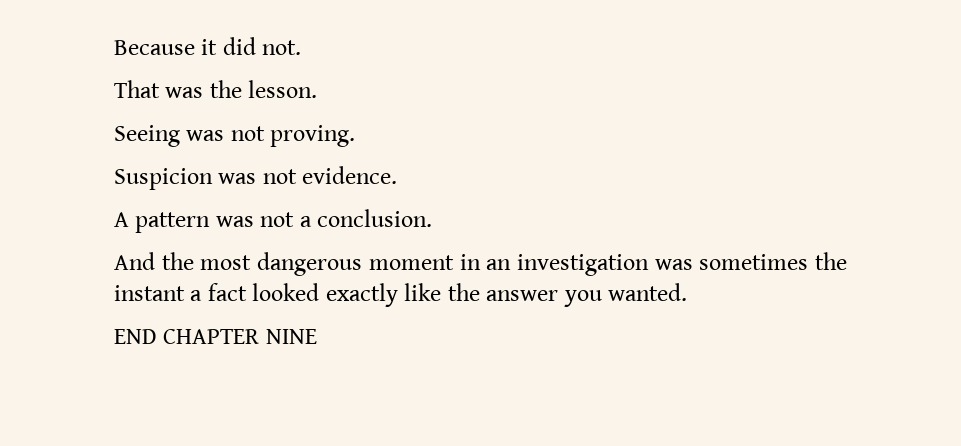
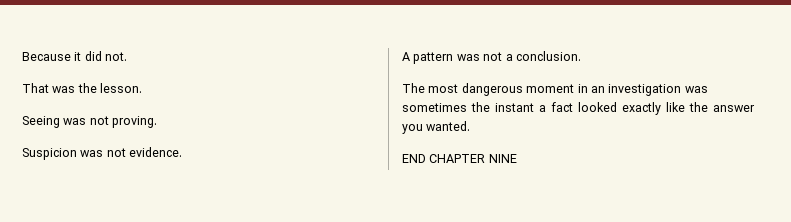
- And the most dangerous moment in an investigation was sometimes the instant a fact looked exactly like the answer you wanted.
+ The most dangerous moment in an investigation was sometimes the instant a fact looked exactly like the answer you wanted.

